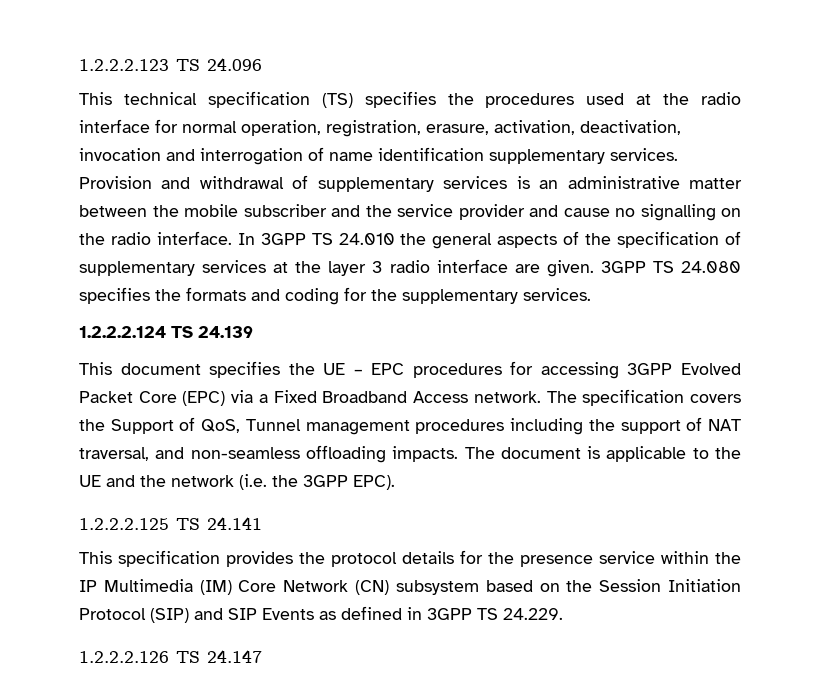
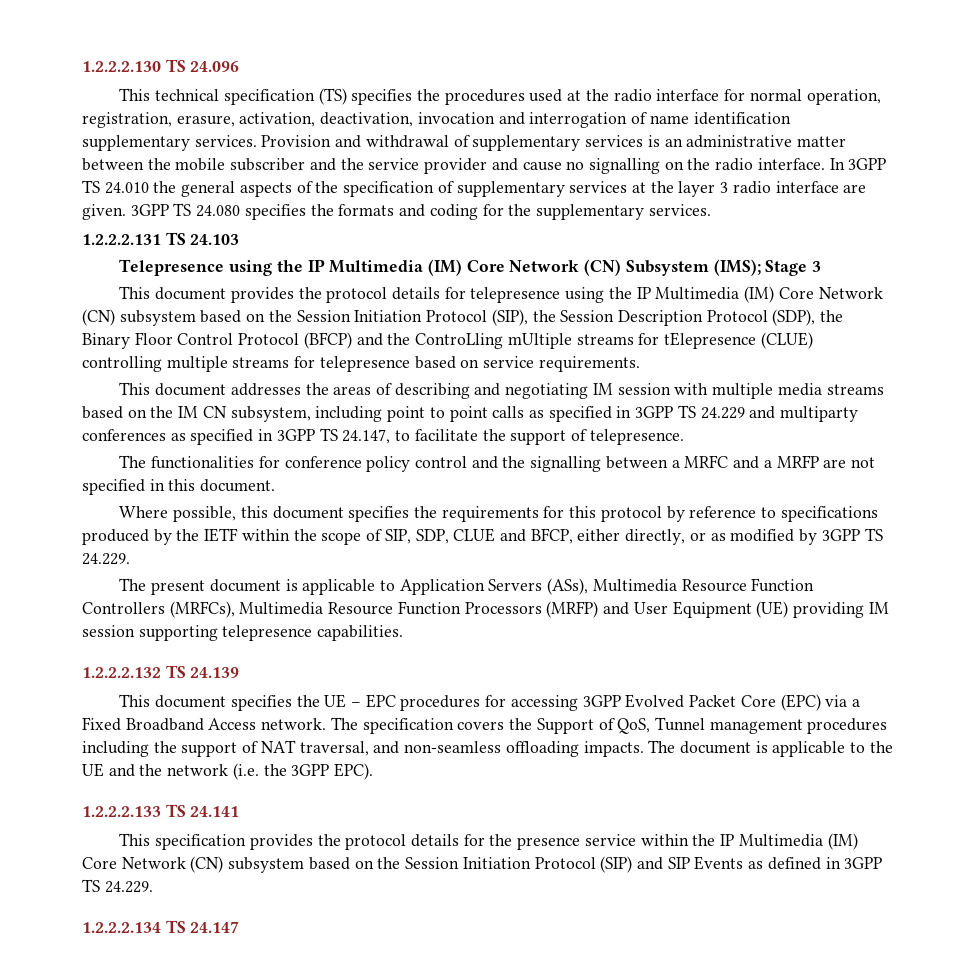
- 1.2.2.2.123 TS 24.096
+ 1.2.2.2.130 TS 24.096
- 1.2.2.2.124 TS 24.139
+ 1.2.2.2.131 TS 24.103
+ Telepresence using the IP Multimedia (IM) Core Network (CN) Subsystem (IMS); Stage 3
+ This document provides the protocol details for telepresence using the IP Multimedia (IM) Core Network (CN) subsystem based on the Session Initiation Protocol (SIP), the Session Description Protocol (SDP), the Binary Floor Control Protocol (BFCP) and the ControLling mUltiple streams for tElepresence (CLUE) controlling multiple streams for telepresence based on service requirements.
+ This document addresses the areas of describing and negotiating IM session with multiple media streams based on the IM CN subsystem, including point to point calls as specified in 3GPP TS 24.229 and multiparty conferences as specified in 3GPP TS 24.147, to facilitate the support of telepresence.
+ The functionalities for conference policy control and the signalling between a MRFC and a MRFP are not specified in this document.
+ Where possible, this document specifies the requirements for this protocol by reference to specifications produced by the IETF within the scope of SIP, SDP, CLUE and BFCP, either directly, or as modified by 3GPP TS 24.229.
+ The present document is applicable to Application Servers (ASs), Multimedia Resource Function Controllers (MRFCs), Multimedia Resource Function Processors (MRFP) and User Equipment (UE) providing IM session supporting telepresence capabilities.
+ 1.2.2.2.132 TS 24.139
- 1.2.2.2.125 TS 24.141
+ 1.2.2.2.133 TS 24.141
- 1.2.2.2.126 TS 24.147
+ 1.2.2.2.134 TS 24.147

